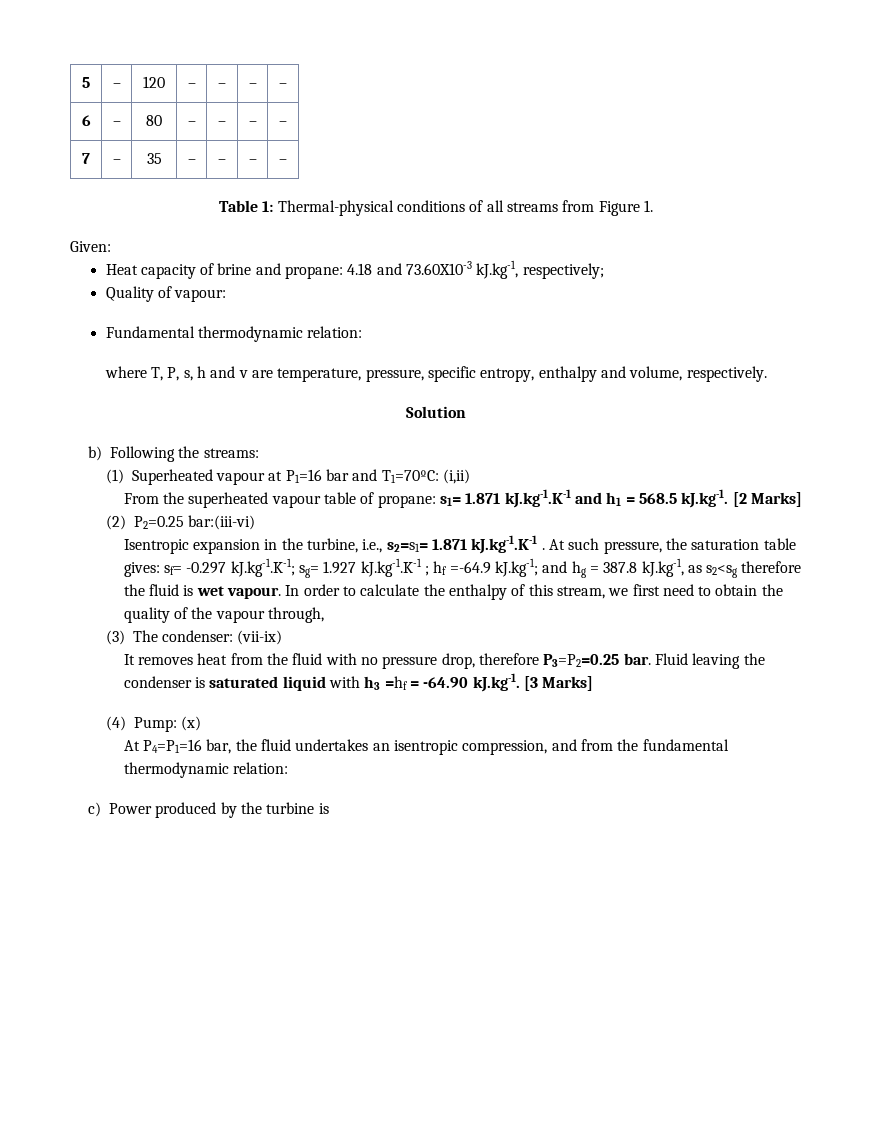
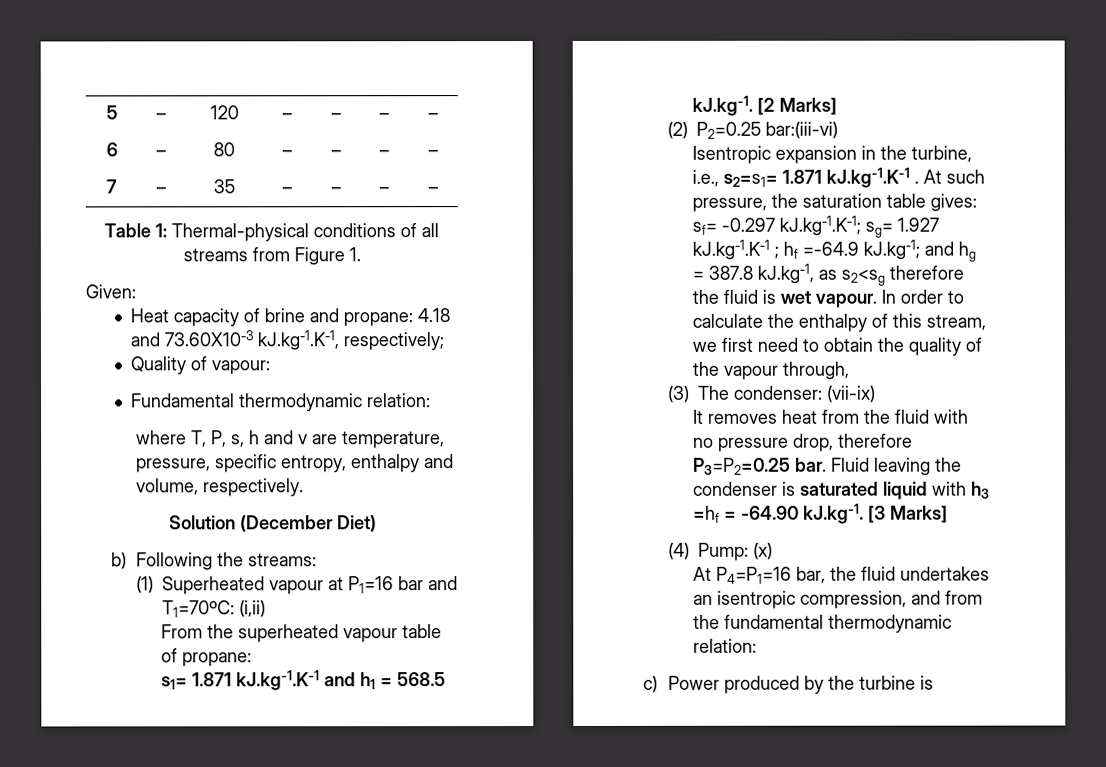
- Heat capacity of brine and propane: 4.18 and 73.60X10-3 kJ.kg-1, respectively;
+ Heat capacity of brine and propane: 4.18 and 73.60X10-3 kJ.kg-1.K-1, respectively;
- Solution
+ Solution (December Diet)
- From the superheated vapour table of propane: s1= 1.871 kJ.kg-1.K-1 and h1 = 568.5 kJ.kg-1. [2 Marks]
+ From the superheated vapour table of propane:
+ s1= 1.871 kJ.kg-1.K-1 and h1 = 568.5 kJ.kg-1. [2 Marks]

